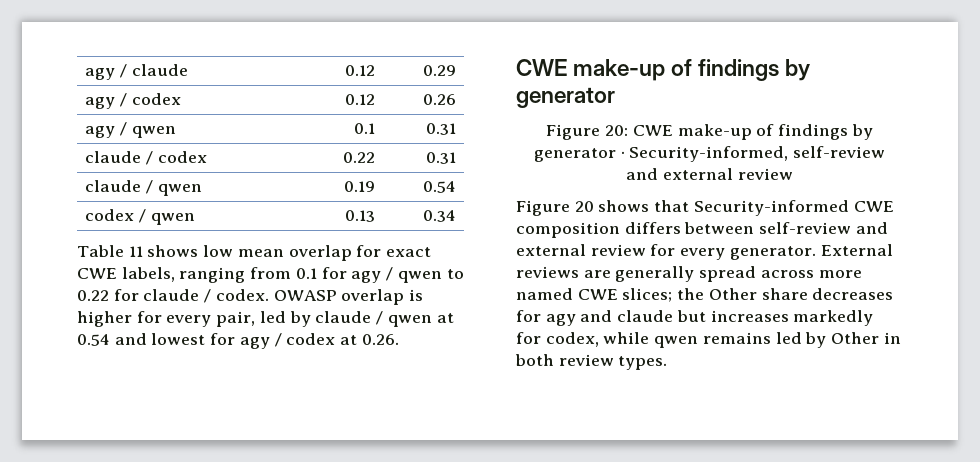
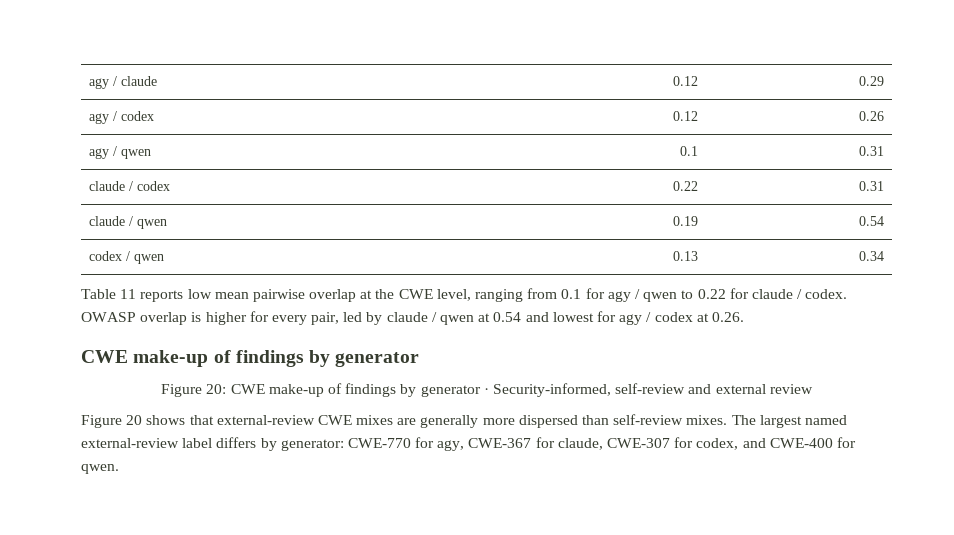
- Table 11 shows low mean overlap for exact CWE labels, ranging from 0.1 for agy / qwen to 0.22 for claude / codex.
+ Table 11 reports low mean pairwise overlap at the CWE level, ranging from 0.1 for agy / qwen to 0.22 for claude / codex.
- Figure 20 shows that Security-informed CWE composition differs between self-review and external review for every generator. External reviews are generally spread across more named CWE slices; the Other share decreases for agy and claude but increases markedly for codex, while qwen remains led by Other in both review types.
+ Figure 20 shows that external-review CWE mixes are generally more dispersed than self-review mixes. The largest named external-review label differs by generator: CWE-770 for agy, CWE-367 for claude, CWE-307 for codex, and CWE-400 for qwen.

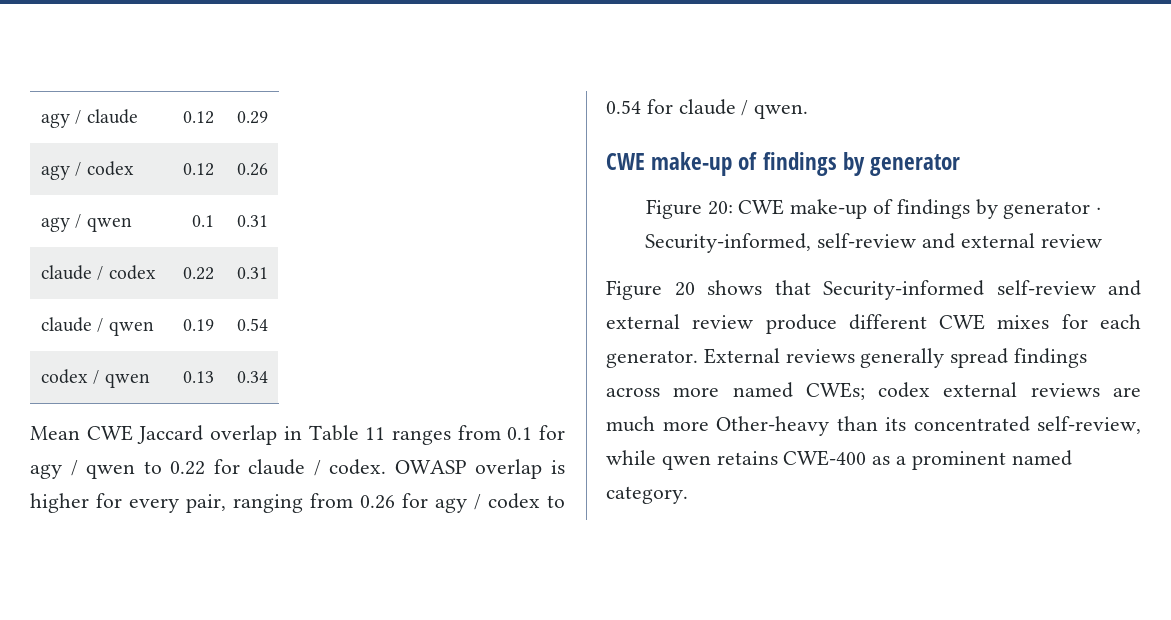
- Table 11 reports low mean pairwise overlap at the CWE level, ranging from 0.1 for agy / qwen to 0.22 for claude / codex.
+ Mean CWE Jaccard overlap in Table 11 ranges from 0.1 for agy / qwen to 0.22 for claude / codex.
- OWASP overlap is higher for every pair, led by claude / qwen at 0.54 and lowest for agy / codex at 0.26.
+ OWASP overlap is higher for every pair, ranging from 0.26 for agy / codex to 0.54 for claude / qwen.
- Figure 20 shows that external-review CWE mixes are generally more dispersed than self-review mixes. The largest named external-review label differs by generator: CWE-770 for agy, CWE-367 for claude, CWE-307 for codex, and CWE-400 for qwen.
+ Figure 20 shows that Security-informed self-review and external review produce different CWE mixes for each generator. External reviews generally spread findings across more named CWEs; codex external reviews are much more Other-heavy than its concentrated self-review, while qwen retains CWE-400 as a prominent named category.

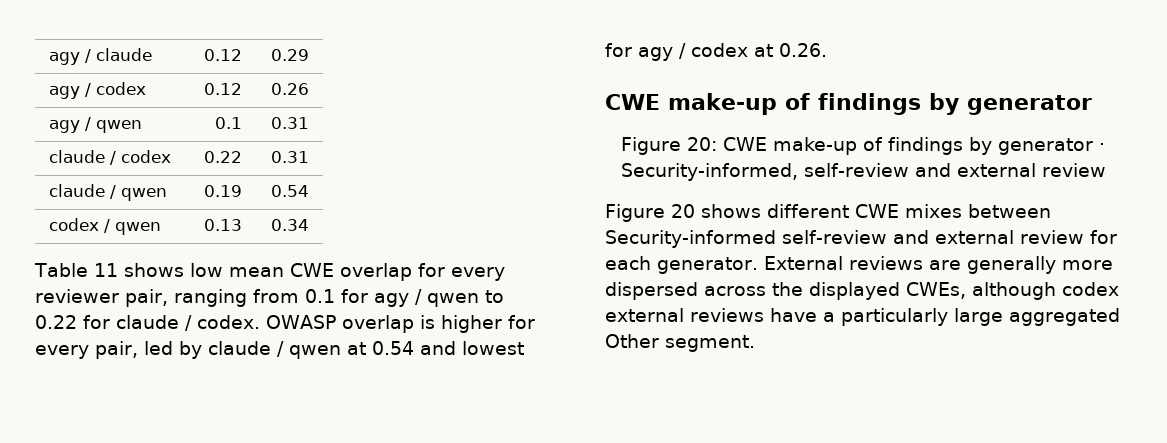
- Mean CWE Jaccard overlap in Table 11 ranges from 0.1 for agy / qwen to 0.22 for claude / codex.
+ Table 11 shows low mean CWE overlap for every reviewer pair, ranging from 0.1 for agy / qwen to 0.22 for claude / codex.
- OWASP overlap is higher for every pair, ranging from 0.26 for agy / codex to 0.54 for claude / qwen.
+ OWASP overlap is higher for every pair, led by claude / qwen at 0.54 and lowest for agy / codex at 0.26.
- Figure 20 shows that Security-informed self-review and external review produce different CWE mixes for each generator.
+ Figure 20 shows different CWE mixes between Security-informed self-review and external review for each generator.
- External reviews generally spread findings across more named CWEs; codex external reviews are much more Other-heavy than its concentrated self-review, while qwen retains CWE-400 as a prominent named category.
+ External reviews are generally more dispersed across the displayed CWEs, although codex external reviews have a particularly large aggregated Other segment.

